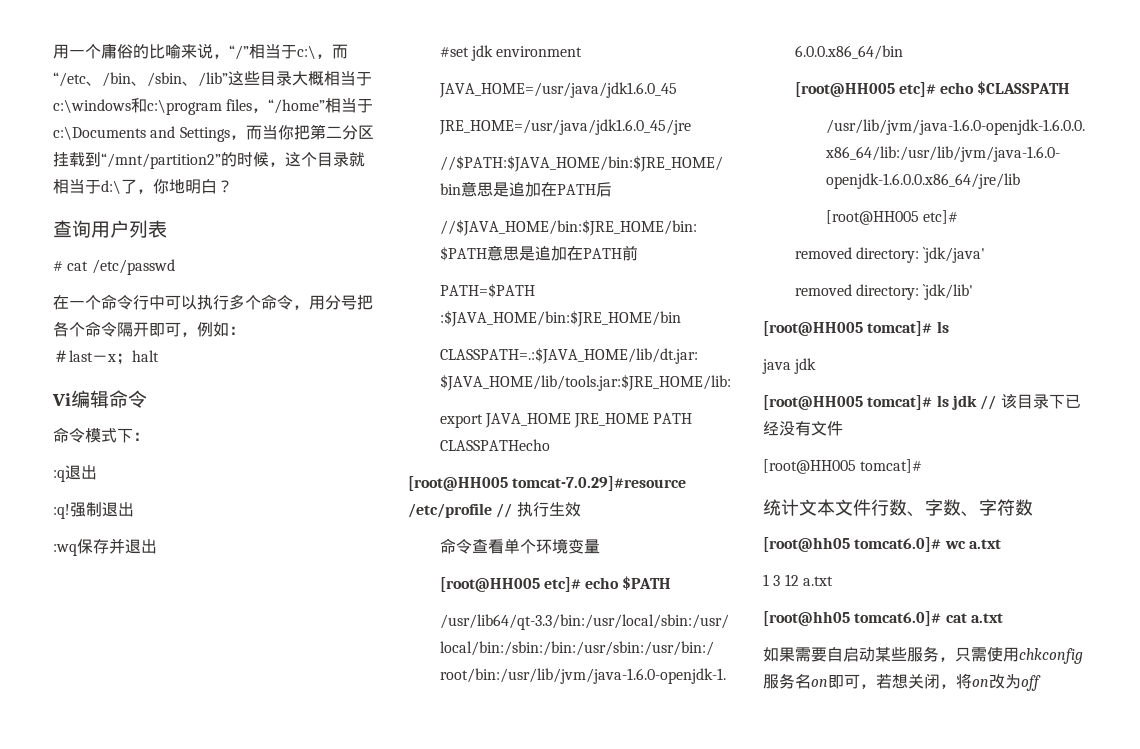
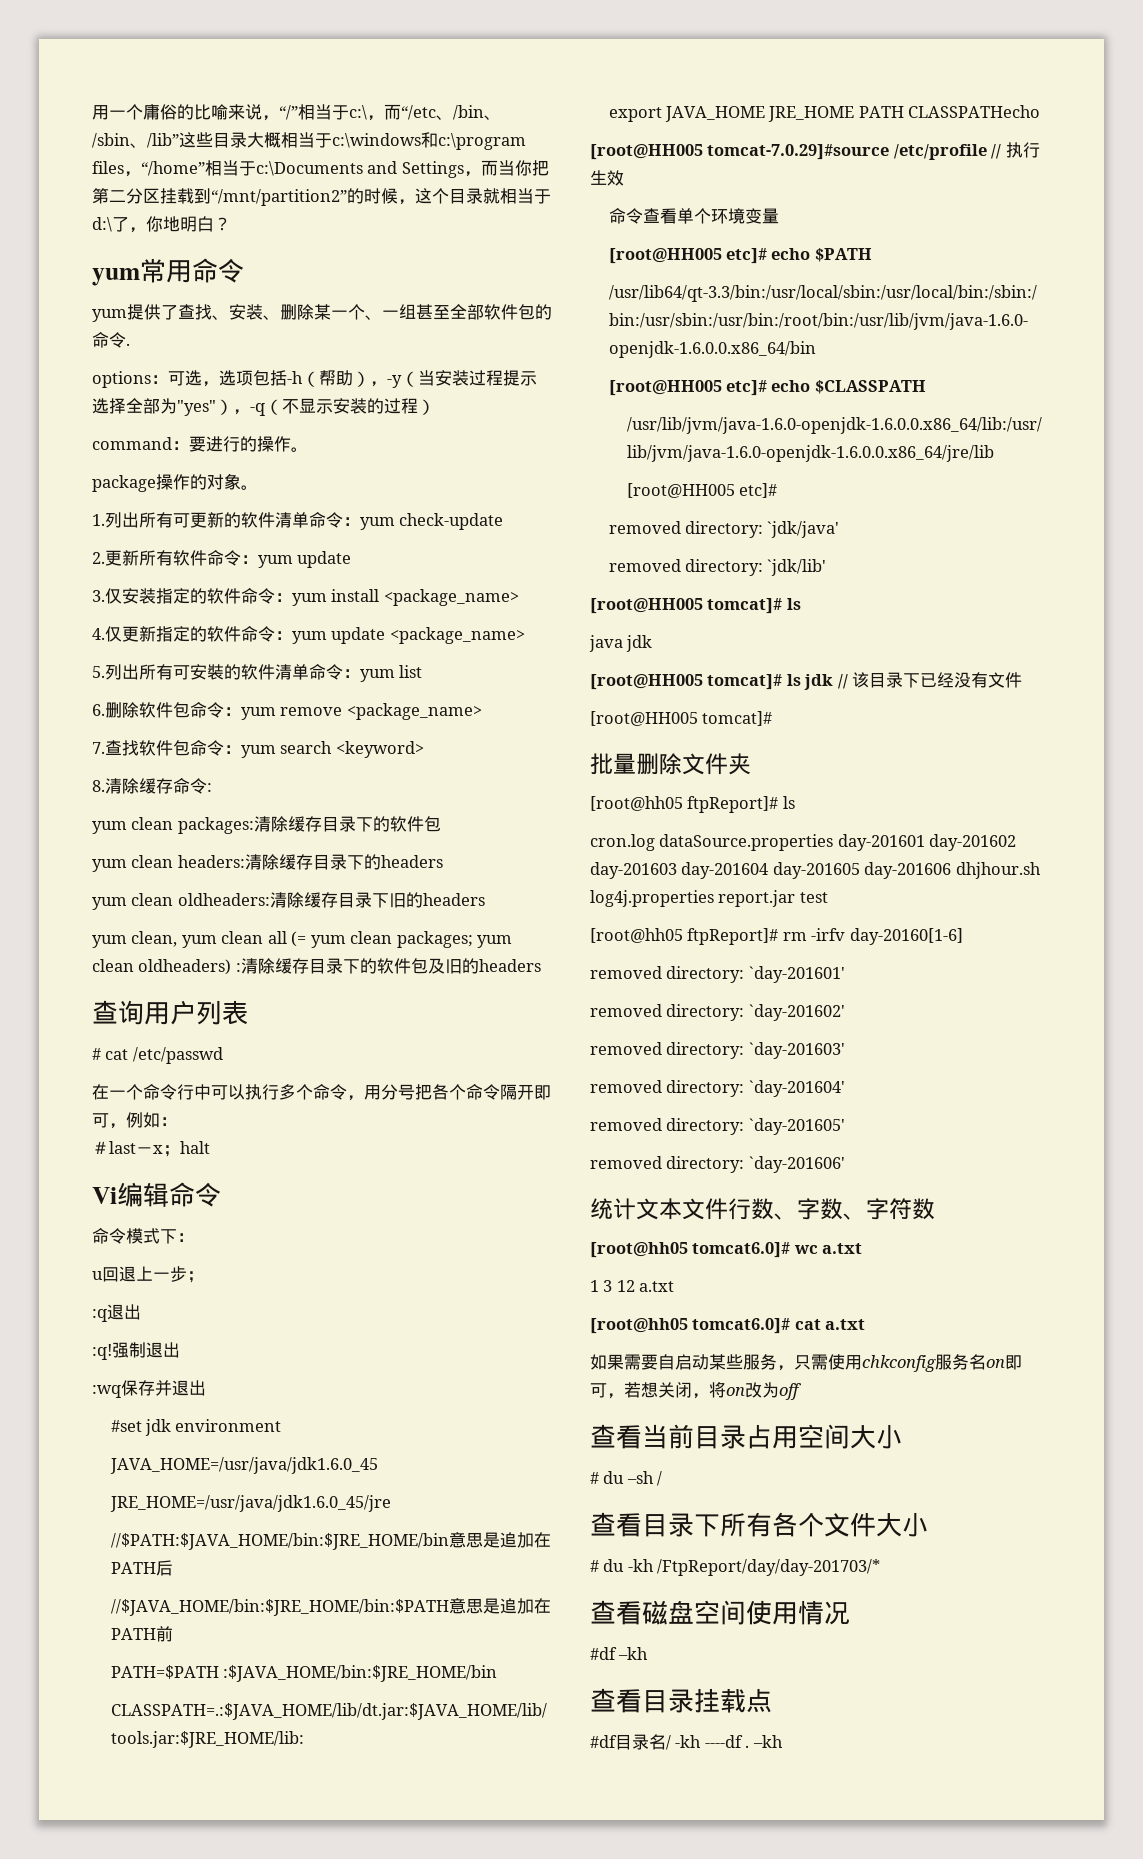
+ yum常用命令
+ yum提供了查找、安装、删除某一个、一组甚至全部软件包的命令.
+ options：可选，选项包括-h（帮助），-y（当安装过程提示选择全部为"yes"），-q（不显示安装的过程）
+ command：要进行的操作。
+ package操作的对象。
+ 1.列出所有可更新的软件清单命令：yum check-update
+ 2.更新所有软件命令：yum update
+ 3.仅安装指定的软件命令：yum install <package_name>
+ 4.仅更新指定的软件命令：yum update <package_name>
+ 5.列出所有可安裝的软件清单命令：yum list
+ 6.删除软件包命令：yum remove <package_name>
+ 7.查找软件包命令：yum search <keyword>
+ 8.清除缓存命令:
+ yum clean packages:清除缓存目录下的软件包
+ yum clean headers:清除缓存目录下的headers
+ yum clean oldheaders:清除缓存目录下旧的headers
+ yum clean, yum clean all (= yum clean packages; yum clean oldheaders) :清除缓存目录下的软件包及旧的headers
+ u回退上一步；
- [root@HH005 tomcat-7.0.29]#resource /etc/profile // 执行生效
+ [root@HH005 tomcat-7.0.29]#source /etc/profile // 执行生效
+ 批量删除文件夹
+ [root@hh05 ftpReport]# ls
+ cron.log dataSource.properties day-201601 day-201602 day-201603 day-201604 day-201605 day-201606 dhjhour.sh log4j.properties report.jar test
+ [root@hh05 ftpReport]# rm -irfv day-20160[1-6]
+ removed directory: `day-201601'
+ removed directory: `day-201602'
+ removed directory: `day-201603'
+ removed directory: `day-201604'
+ removed directory: `day-201605'
+ removed directory: `day-201606'
+ 查看当前目录占用空间大小
+ # du –sh /
+ 查看目录下所有各个文件大小
+ # du -kh /FtpReport/day/day-201703/*
+ 查看磁盘空间使用情况
+ #df –kh
+ 查看目录挂载点
+ #df目录名/ -kh ----df . –kh

